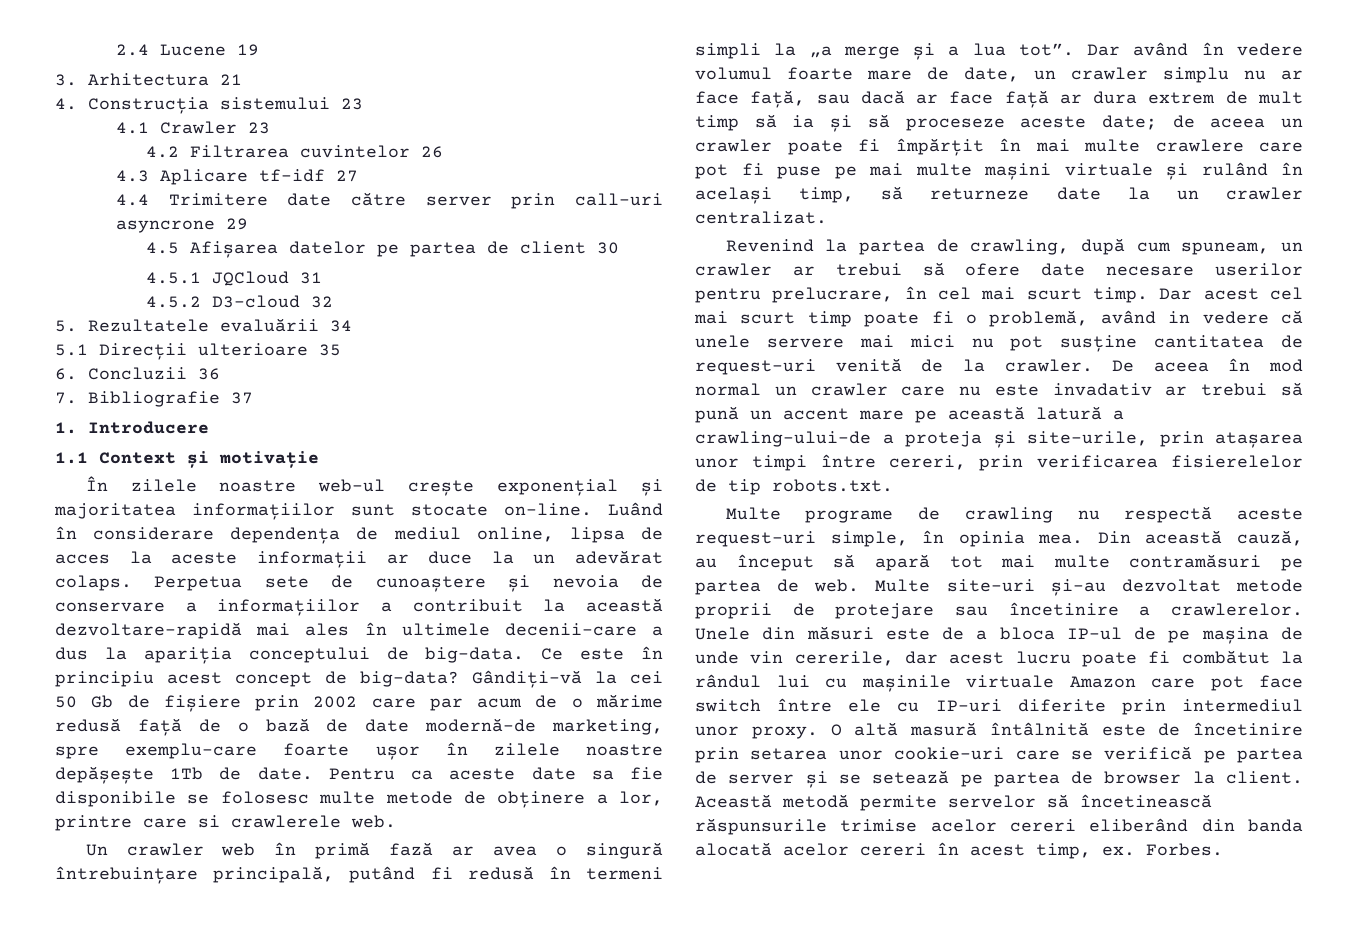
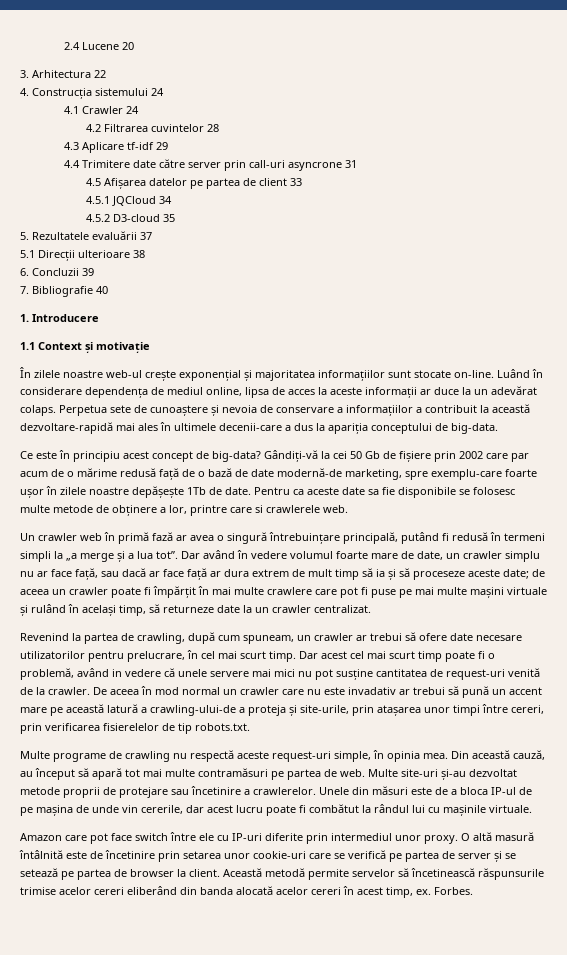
- 2.4 Lucene 19
+ 2.4 Lucene 20
- 3. Arhitectura 21
+ 3. Arhitectura 22
- 4. Construcția sistemului 23
+ 4. Construcția sistemului 24
- 4.1 Crawler 23
+ 4.1 Crawler 24
- 4.2 Filtrarea cuvintelor 26
+ 4.2 Filtrarea cuvintelor 28
- 4.3 Aplicare tf-idf 27
+ 4.3 Aplicare tf-idf 29
- 4.4 Trimitere date către server prin call-uri asyncrone 29
+ 4.4 Trimitere date către server prin call-uri asyncrone 31
- 4.5 Afișarea datelor pe partea de client 30
+ 4.5 Afișarea datelor pe partea de client 33
- 4.5.1 JQCloud 31
+ 4.5.1 JQCloud 34
- 4.5.2 D3-cloud 32
+ 4.5.2 D3-cloud 35
- 5. Rezultatele evaluării 34
+ 5. Rezultatele evaluării 37
- 5.1 Direcții ulterioare 35
+ 5.1 Direcții ulterioare 38
- 6. Concluzii 36
+ 6. Concluzii 39
- 7. Bibliografie 37
+ 7. Bibliografie 40
- Perpetua sete de cunoaștere și nevoia de conservare a informațiilor a contribuit la această dezvoltare-rapidă mai ales în ultimele decenii-care a dus la apariția conceptului de big-data. Ce este în principiu acest concept de big-data?
+ Perpetua sete de cunoaștere și nevoia de conservare a informațiilor a contribuit la această dezvoltare-rapidă mai ales în ultimele decenii-care a dus la apariția conceptului de big-data.
+ Ce este în principiu acest concept de big-data?
- Revenind la partea de crawling, după cum spuneam, un crawler ar trebui să ofere date necesare userilor pentru prelucrare, în cel mai scurt timp.
+ Revenind la partea de crawling, după cum spuneam, un crawler ar trebui să ofere date necesare utilizatorilor pentru prelucrare, în cel mai scurt timp.
- Unele din măsuri este de a bloca IP-ul de pe mașina de unde vin cererile, dar acest lucru poate fi combătut la rândul lui cu mașinile virtuale Amazon care pot face switch între ele cu IP-uri diferite prin intermediul unor proxy.
+ Unele din măsuri este de a bloca IP-ul de pe mașina de unde vin cererile, dar acest lucru poate fi combătut la rândul lui cu mașinile virtuale.
+ Amazon care pot face switch între ele cu IP-uri diferite prin intermediul unor proxy.

